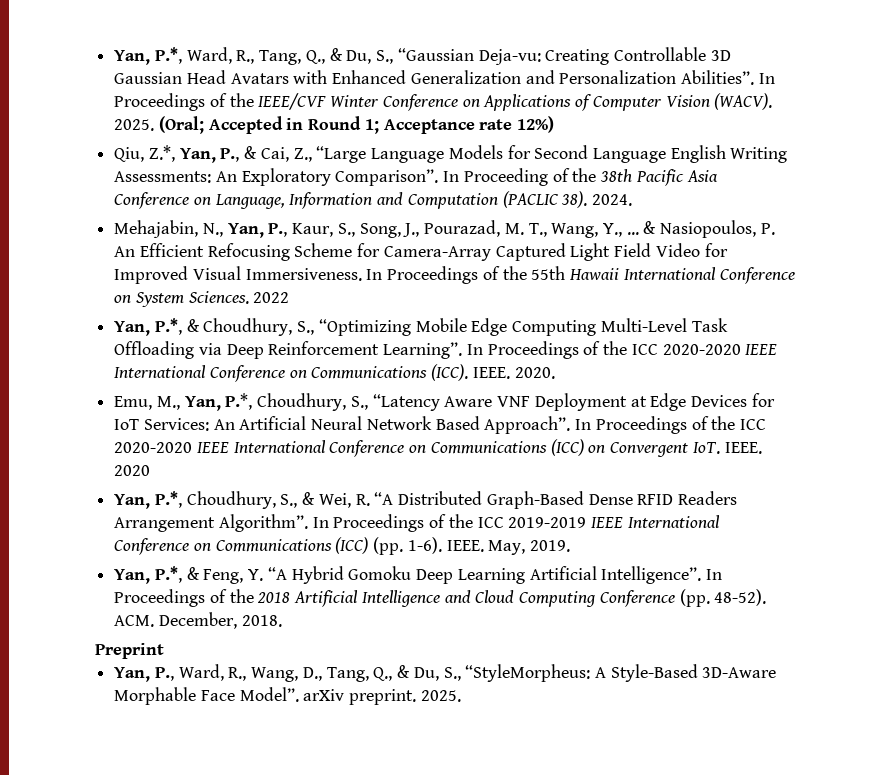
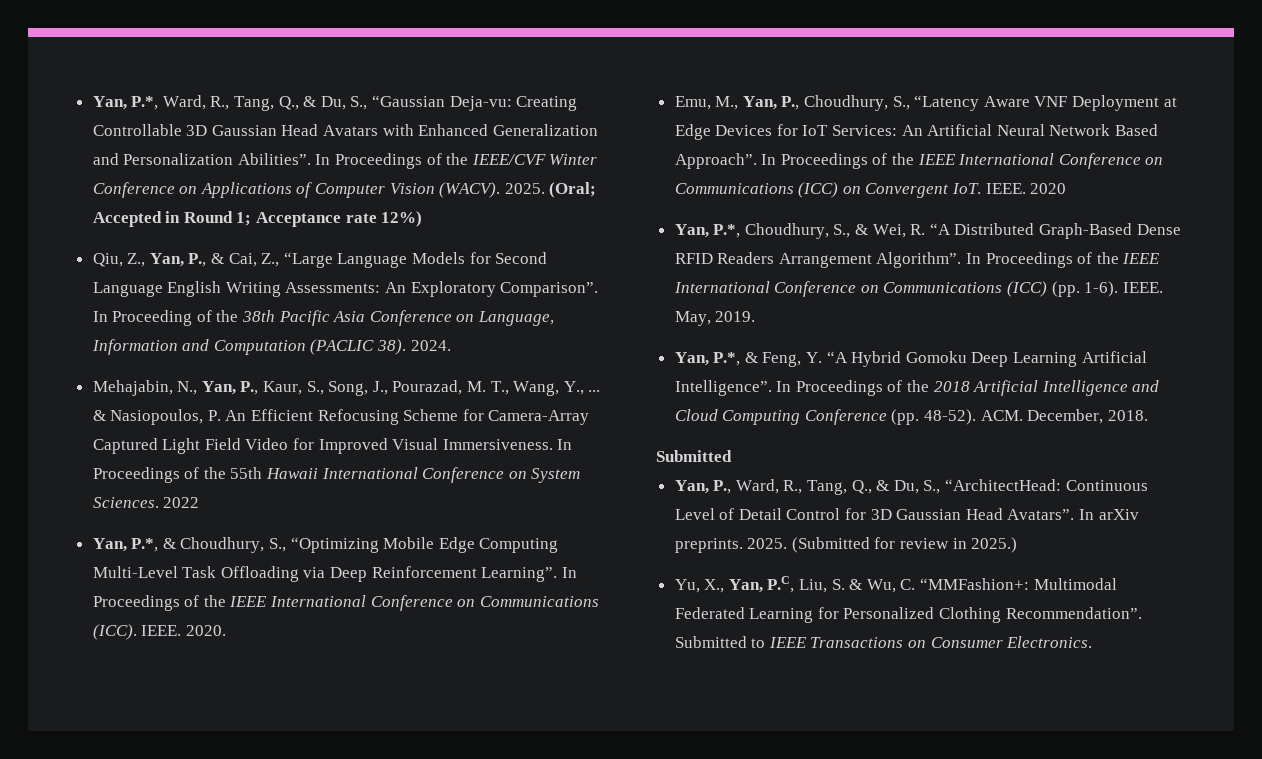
- Qiu, Z.*, Yan, P., & Cai, Z., “Large Language Models for Second Language English Writing Assessments: An Exploratory Comparison”.
+ Qiu, Z., Yan, P., & Cai, Z., “Large Language Models for Second Language English Writing Assessments: An Exploratory Comparison”.
- In Proceedings of the ICC 2020-2020 IEEE International Conference on Communications (ICC).
+ In Proceedings of the IEEE International Conference on Communications (ICC).
- Emu, M., Yan, P.*, Choudhury, S., “Latency Aware VNF Deployment at Edge Devices for IoT Services: An Artificial Neural Network Based Approach”.
+ Emu, M., Yan, P., Choudhury, S., “Latency Aware VNF Deployment at Edge Devices for IoT Services: An Artificial Neural Network Based Approach”.
- In Proceedings of the ICC 2020-2020 IEEE International Conference on Communications (ICC) on Convergent IoT. IEEE.
+ In Proceedings of the IEEE International Conference on Communications (ICC) on Convergent IoT. IEEE.
- In Proceedings of the ICC 2019-2019 IEEE International Conference on Communications (ICC) (pp. 1-6).
+ In Proceedings of the IEEE International Conference on Communications (ICC) (pp. 1-6).
  ACM. December, 2018.
- Preprint
+ Submitted
- Yan, P., Ward, R., Wang, D., Tang, Q., & Du, S., “StyleMorpheus: A Style-Based 3D-Aware Morphable Face Model”. arXiv preprint. 2025.
+ Yan, P., Ward, R., Tang, Q., & Du, S., “ArchitectHead: Continuous Level of Detail Control for 3D Gaussian Head Avatars”. In arXiv preprints. 2025. (Submitted for review in 2025.)
+ Yu, X., Yan, P.C, Liu, S. & Wu, C. “MMFashion+: Multimodal Federated Learning for Personalized Clothing Recommendation”. Submitted to IEEE Transactions on Consumer Electronics.

